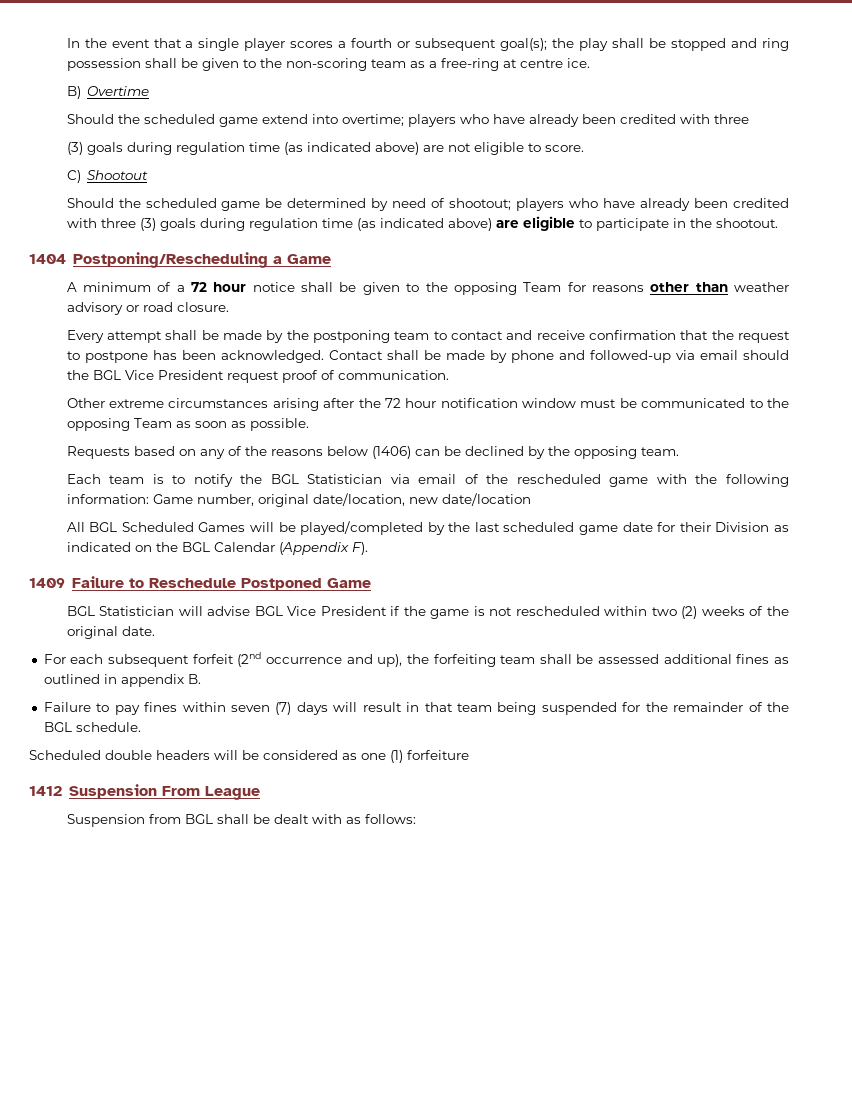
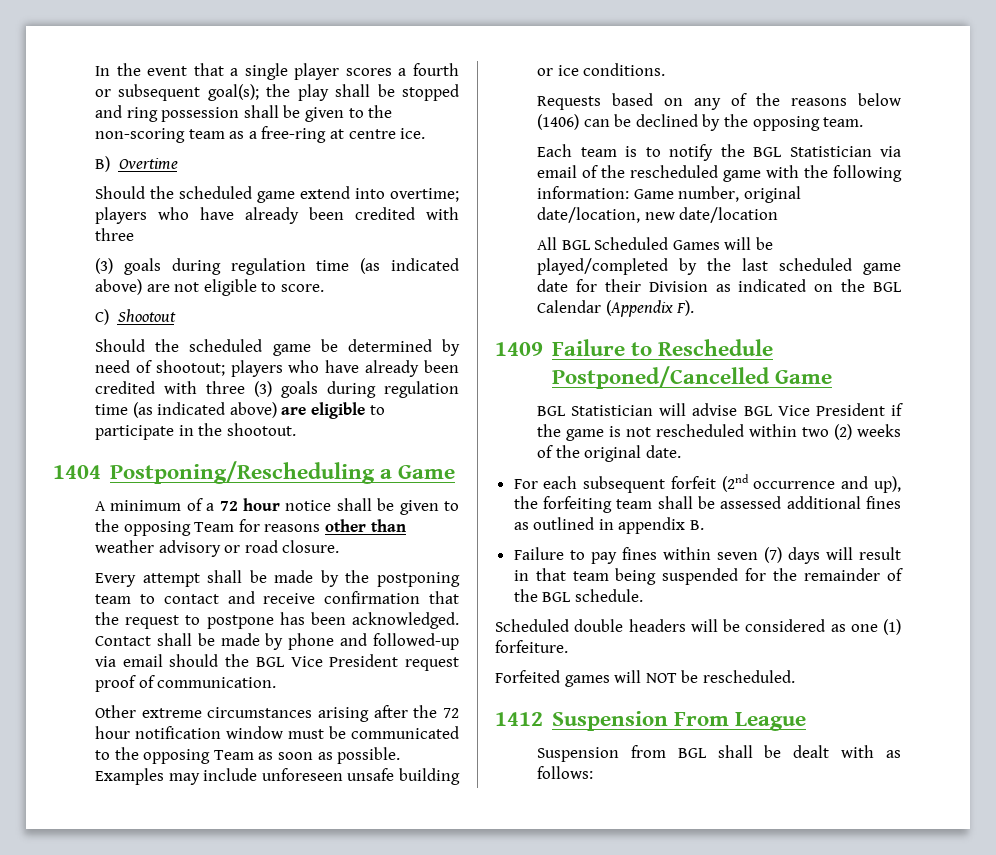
+ Examples may include unforeseen unsafe building or ice conditions.
- 1409 Failure to Reschedule Postponed Game
+ 1409 Failure to Reschedule Postponed/Cancelled Game
- Scheduled double headers will be considered as one (1) forfeiture
+ Scheduled double headers will be considered as one (1) forfeiture.
+ Forfeited games will NOT be rescheduled.

